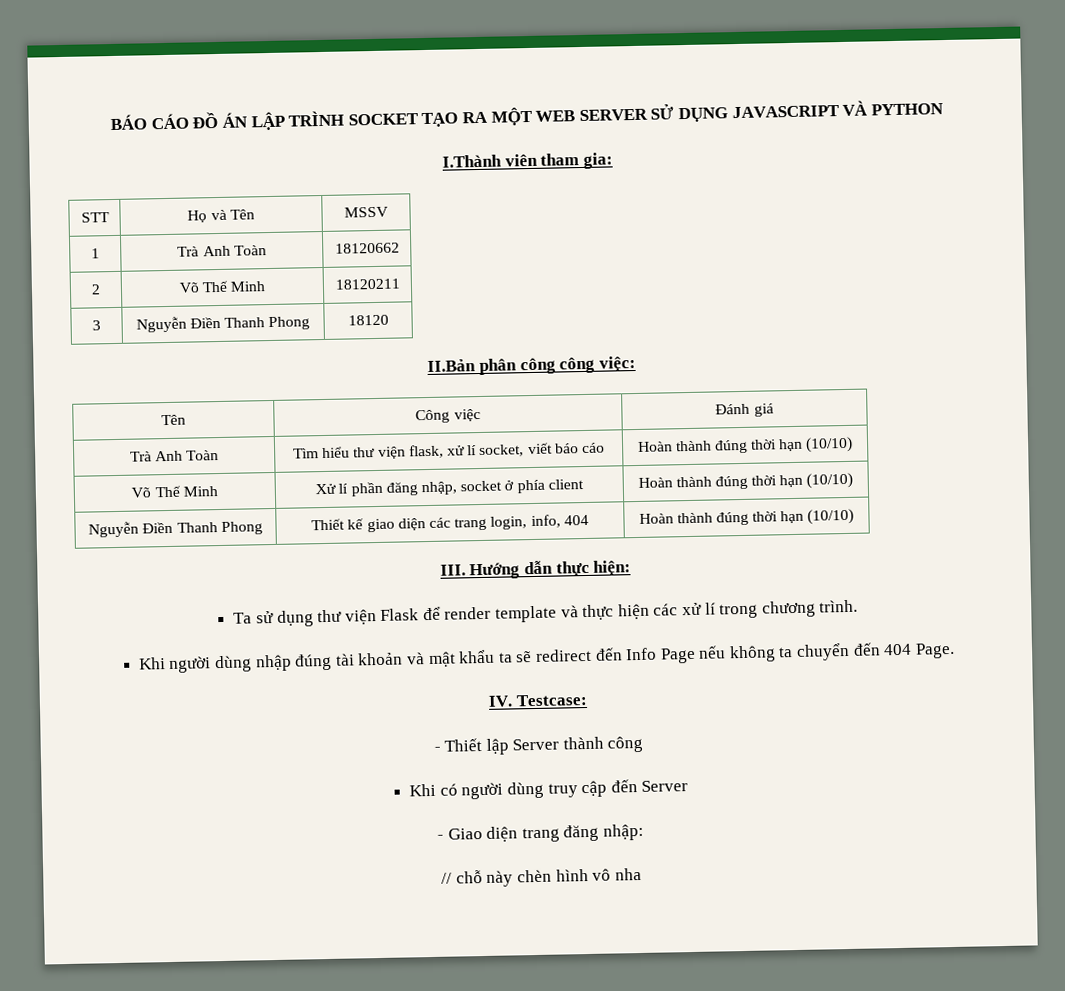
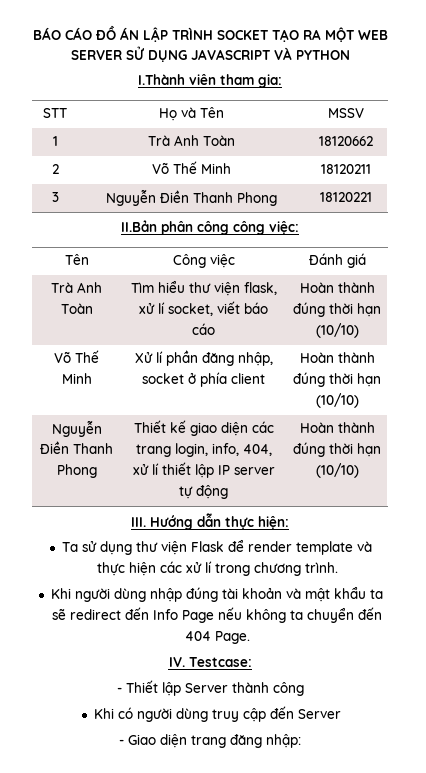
- 3 | Nguyễn Điền Thanh Phong | 18120
+ 3 | Nguyễn Điền Thanh Phong | 18120221
- Nguyễn Điền Thanh Phong | Thiết kế giao diện các trang login, info, 404 | Hoàn thành đúng thời hạn (10/10)
+ Nguyễn Điền Thanh Phong | Thiết kế giao diện các trang login, info, 404, xử lí thiết lập IP server tự động | Hoàn thành đúng thời hạn (10/10)
- // chỗ này chèn hình vô nha

